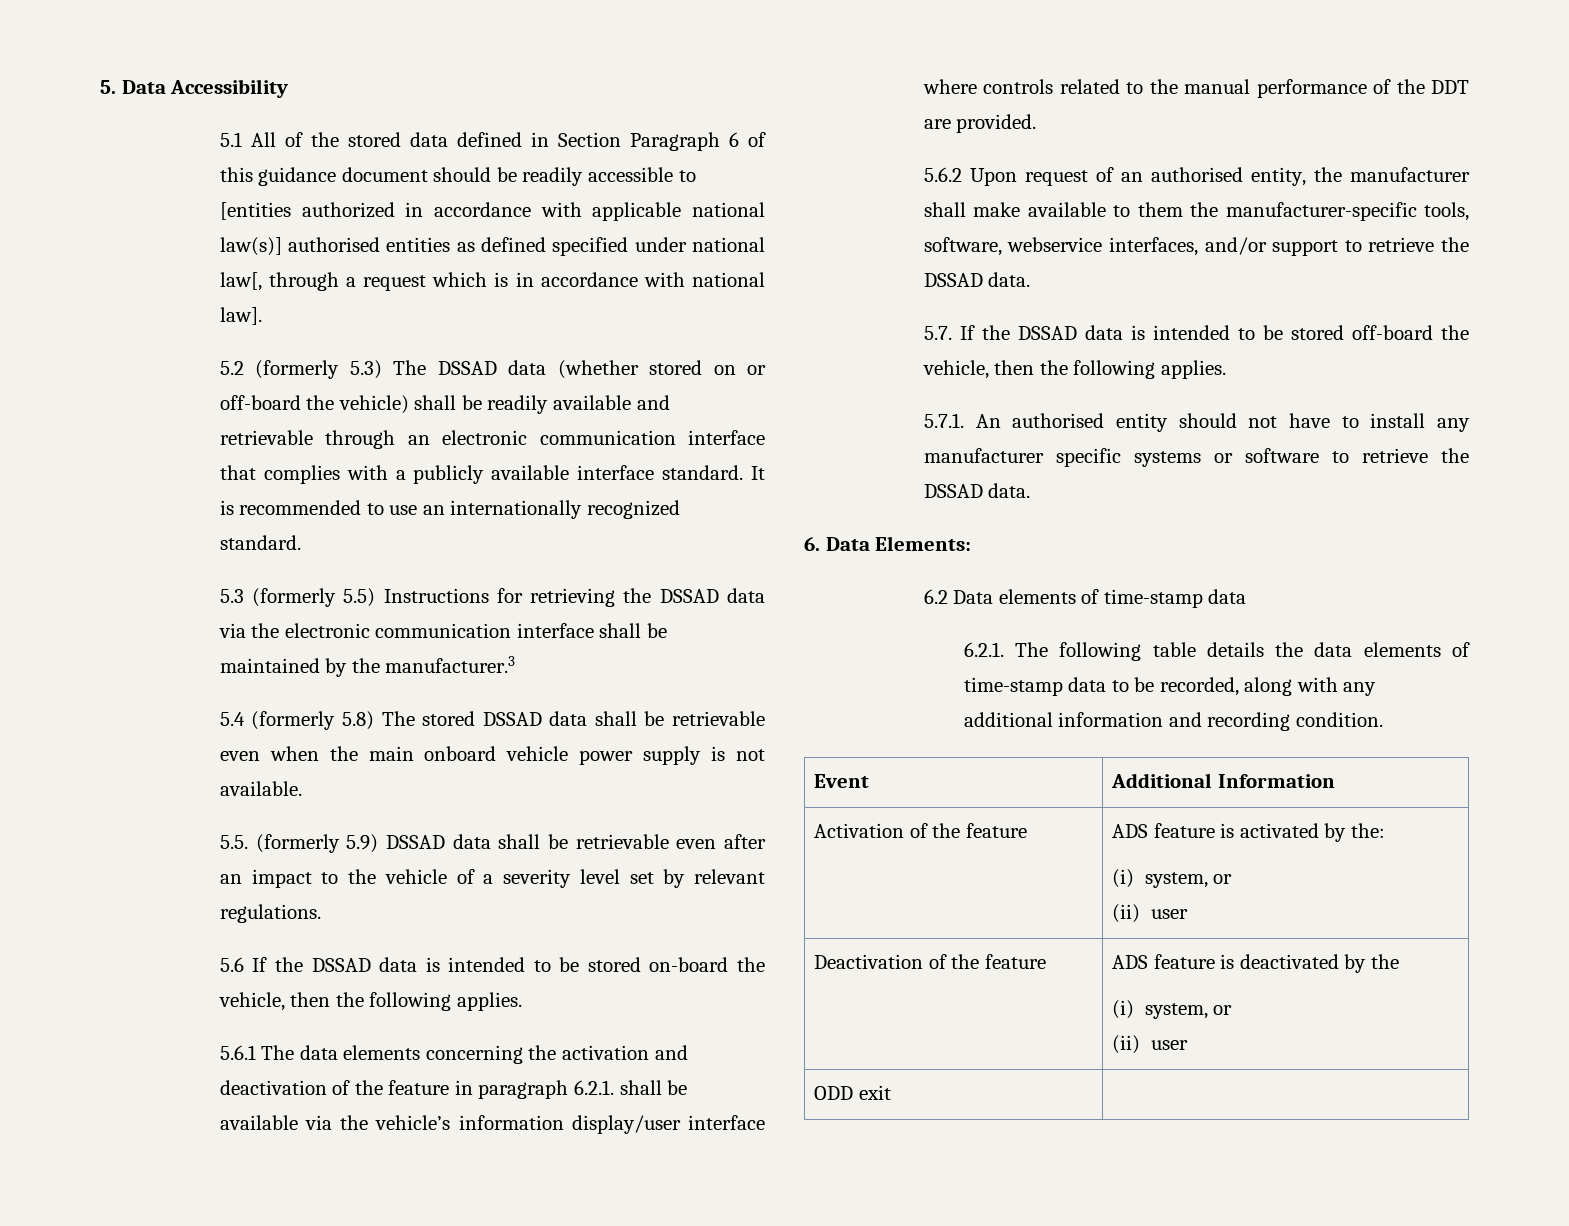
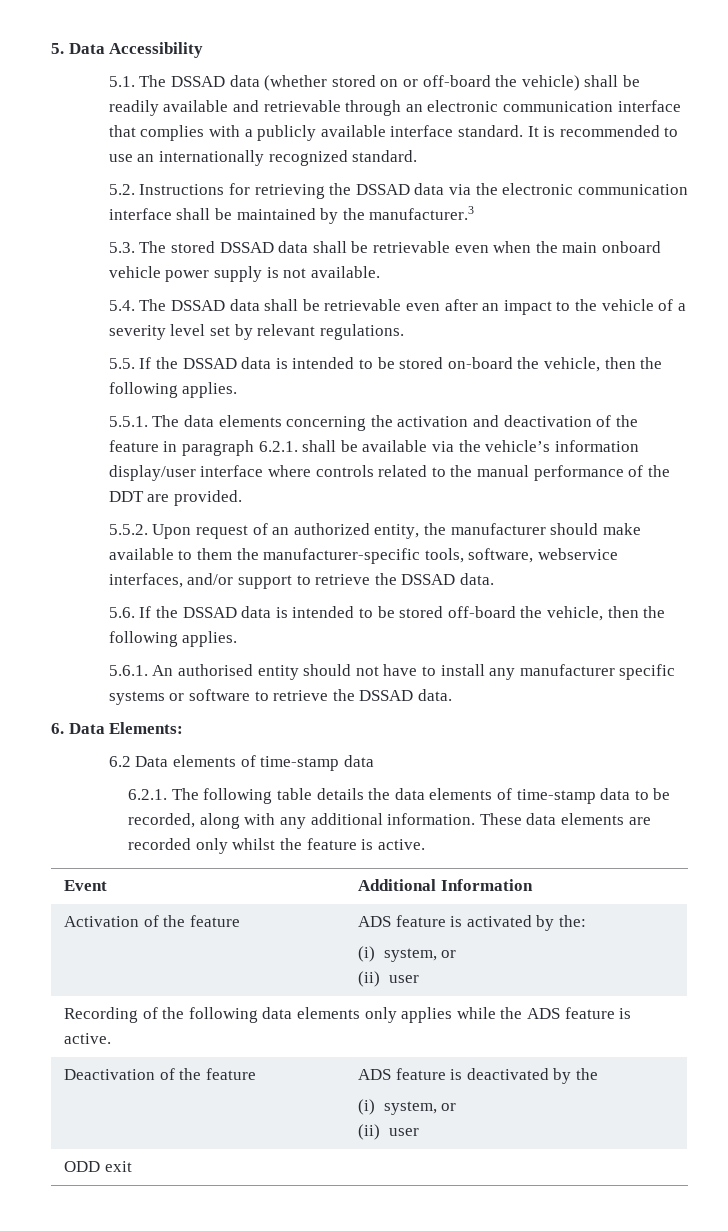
- 5.1 All of the stored data defined in Section Paragraph 6 of this guidance document should be readily accessible to [entities authorized in accordance with applicable national law(s)] authorised entities as defined specified under national law[, through a request which is in accordance with national law].
- 5.2 (formerly 5.3) The DSSAD data (whether stored on or off-board the vehicle) shall be readily available and retrievable through an electronic communication interface that complies with a publicly available interface standard.
+ 5.1. The DSSAD data (whether stored on or off-board the vehicle) shall be readily available and retrievable through an electronic communication interface that complies with a publicly available interface standard.
- 5.3 (formerly 5.5) Instructions for retrieving the DSSAD data via the electronic communication interface shall be maintained by the manufacturer.3
+ 5.2. Instructions for retrieving the DSSAD data via the electronic communication interface shall be maintained by the manufacturer.3
- 5.4 (formerly 5.8) The stored DSSAD data shall be retrievable even when the main onboard vehicle power supply is not available.
+ 5.3. The stored DSSAD data shall be retrievable even when the main onboard vehicle power supply is not available.
- 5.5. (formerly 5.9) DSSAD data shall be retrievable even after an impact to the vehicle of a severity level set by relevant regulations.
+ 5.4. The DSSAD data shall be retrievable even after an impact to the vehicle of a severity level set by relevant regulations.
- 5.6 If the DSSAD data is intended to be stored on-board the vehicle, then the following applies.
+ 5.5. If the DSSAD data is intended to be stored on-board the vehicle, then the following applies.
- 5.6.1 The data elements concerning the activation and deactivation of the feature in paragraph 6.2.1. shall be available via the vehicle’s information display/user interface where controls related to the manual performance of the DDT are provided.
+ 5.5.1. The data elements concerning the activation and deactivation of the feature in paragraph 6.2.1. shall be available via the vehicle’s information display/user interface where controls related to the manual performance of the DDT are provided.
- 5.6.2 Upon request of an authorised entity, the manufacturer shall make available to them the manufacturer-specific tools, software, webservice interfaces, and/or support to retrieve the DSSAD data.
+ 5.5.2. Upon request of an authorized entity, the manufacturer should make available to them the manufacturer-specific tools, software, webservice interfaces, and/or support to retrieve the DSSAD data.
- 5.7. If the DSSAD data is intended to be stored off-board the vehicle, then the following applies.
+ 5.6. If the DSSAD data is intended to be stored off-board the vehicle, then the following applies.
- 5.7.1. An authorised entity should not have to install any manufacturer specific systems or software to retrieve the DSSAD data.
+ 5.6.1. An authorised entity should not have to install any manufacturer specific systems or software to retrieve the DSSAD data.
- 6.2.1. The following table details the data elements of time-stamp data to be recorded, along with any additional information and recording condition.
+ 6.2.1. The following table details the data elements of time-stamp data to be recorded, along with any additional information. These data elements are recorded only whilst the feature is active.
+ Recording of the following data elements only applies while the ADS feature is active.

